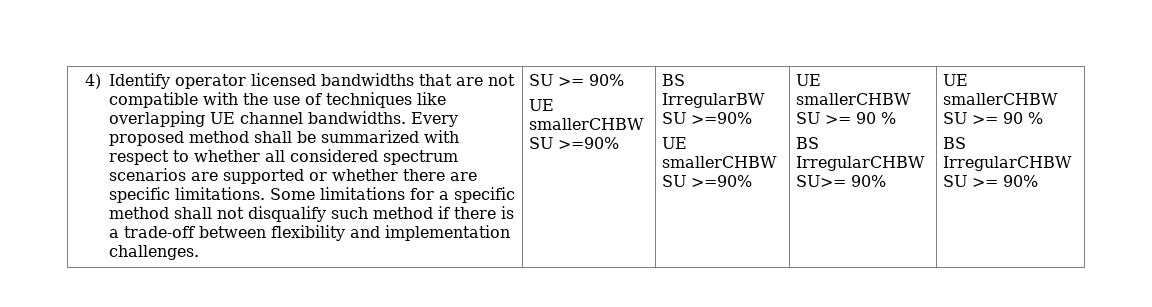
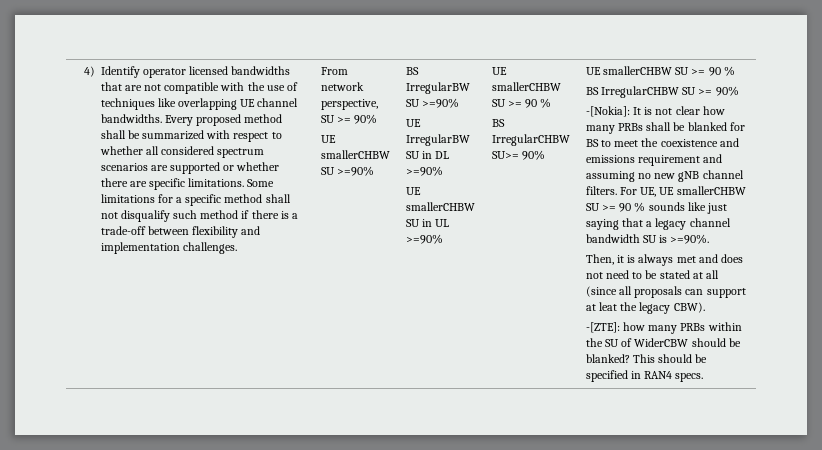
- Some limitations for a specific method shall not disqualify such method if there is a trade-off between flexibility and implementation challenges. | SU >= 90%
+ Some limitations for a specific method shall not disqualify such method if there is a trade-off between flexibility and implementation challenges. | From network perspective, SU >= 90%
  BS IrregularBW SU >=90%
- UE smallerCHBW SU >=90%
+ UE IrregularBW SU in DL >=90%
+ UE smallerCHBW SU in UL >=90%
+ -[Nokia]: It is not clear how many PRBs shall be blanked for BS to meet the coexistence and emissions requirement and assuming no new gNB channel filters. For UE, UE smallerCHBW SU >= 90 % sounds like just saying that a legacy channel bandwidth SU is >=90%.
+ Then, it is always met and does not need to be stated at all (since all proposals can support at leat the legacy CBW).
+ -[ZTE]: how many PRBs within the SU of WiderCBW should be blanked? This should be specified in RAN4 specs.

